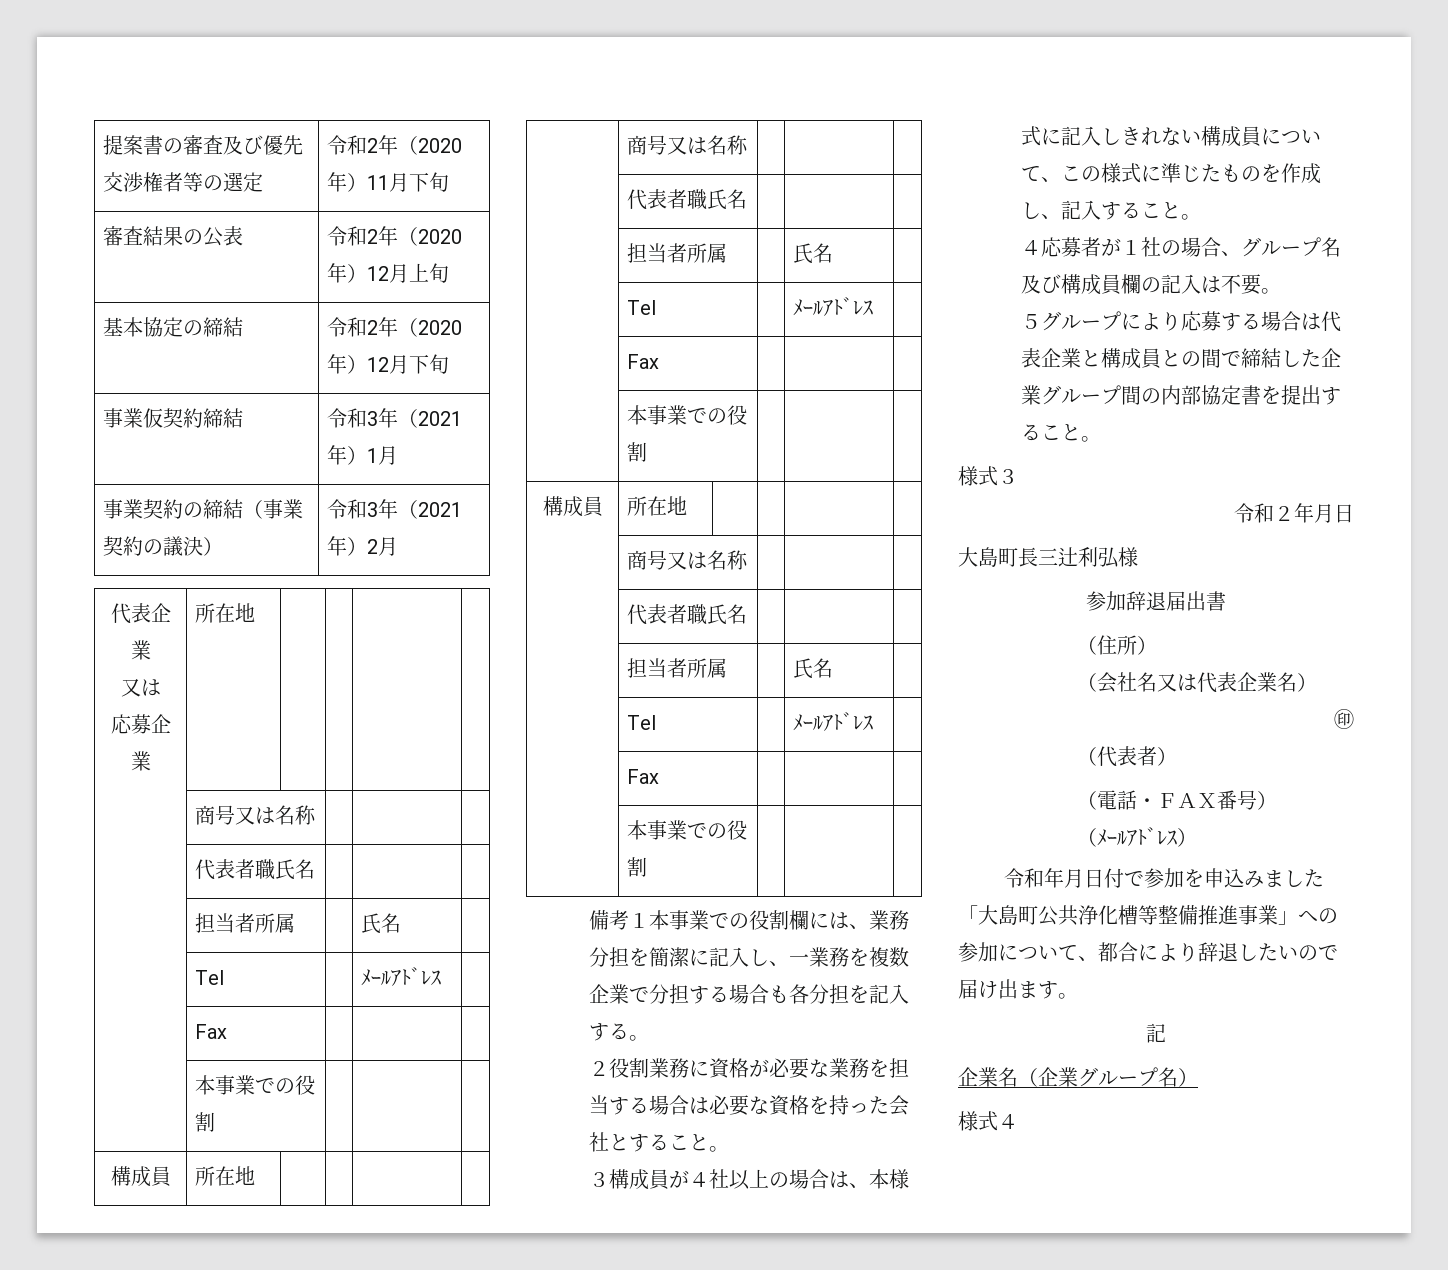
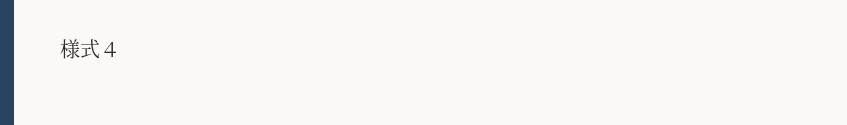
- 提案書の審査及び優先交渉権者等の選定 | 令和2年（2020年）11月下旬
- 審査結果の公表 | 令和2年（2020年）12月上旬
- 基本協定の締結 | 令和2年（2020年）12月下旬
- 事業仮契約締結 | 令和3年（2021年）1月
- 事業契約の締結（事業契約の議決） | 令和3年（2021年）2月
- 代表企業
- 又は
- 応募企業 | 所在地 | | | |
- | 商号又は名称 | | |
- | 代表者職氏名 | | |
- | 担当者所属 | | 氏名 |
- | Tel | | ﾒｰﾙｱﾄﾞﾚｽ |
- | Fax | | |
- | 本事業での役割 | | |
- 構成員 | 所在地 | | | |
- | 商号又は名称 | | |
- | 代表者職氏名 | | |
- | 担当者所属 | | 氏名 |
- | Tel | | ﾒｰﾙｱﾄﾞﾚｽ |
- | Fax | | |
- | 本事業での役割 | | |
- 構成員 | 所在地 | | | |
- | 商号又は名称 | | |
- | 代表者職氏名 | | |
- | 担当者所属 | | 氏名 |
- | Tel | | ﾒｰﾙｱﾄﾞﾚｽ |
- | Fax | | |
- | 本事業での役割 | | |
- 備考１本事業での役割欄には、業務分担を簡潔に記入し、一業務を複数企業で分担する場合も各分担を記入する。
- ２役割業務に資格が必要な業務を担当する場合は必要な資格を持った会社とすること。
- ３構成員が４社以上の場合は、本様式に記入しきれない構成員について、この様式に準じたものを作成し、記入すること。
- ４応募者が１社の場合、グループ名及び構成員欄の記入は不要。
- ５グループにより応募する場合は代表企業と構成員との間で締結した企業グループ間の内部協定書を提出すること。
- 様式３
- 令和２年月日
- 大島町長三辻利弘様
- 参加辞退届出書
- （住所）
- （会社名又は代表企業名）
- ㊞
- （代表者）
- （電話・ＦＡＸ番号）
- （ﾒｰﾙｱﾄﾞﾚｽ）
- 令和年月日付で参加を申込みました「大島町公共浄化槽等整備推進事業」への参加について、都合により辞退したいので届け出ます。
- 記
- 企業名（企業グループ名）

